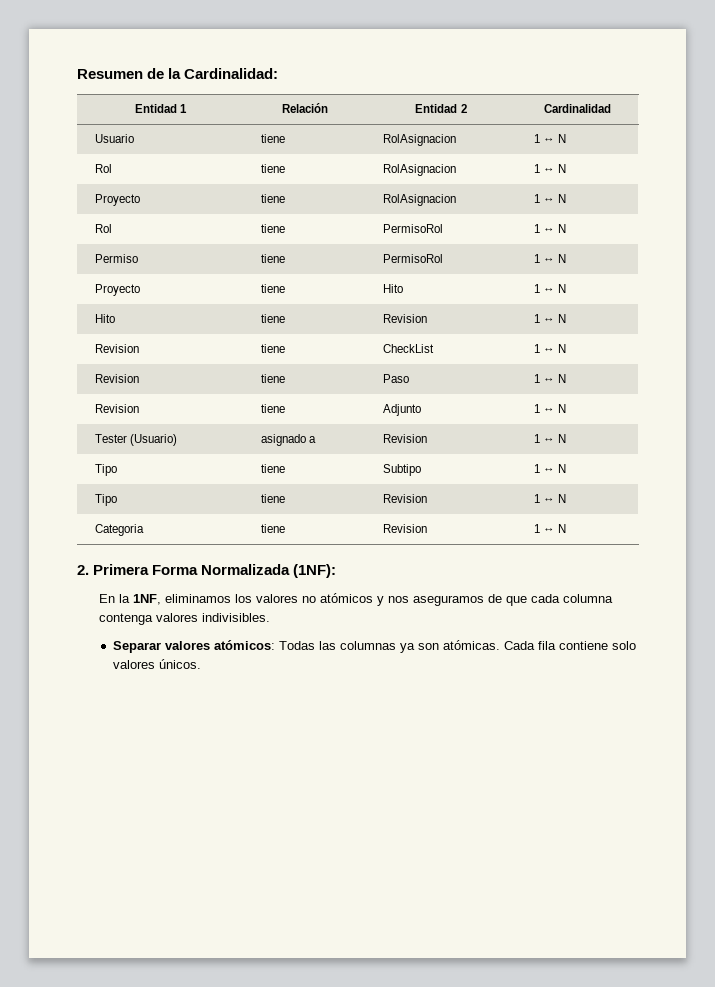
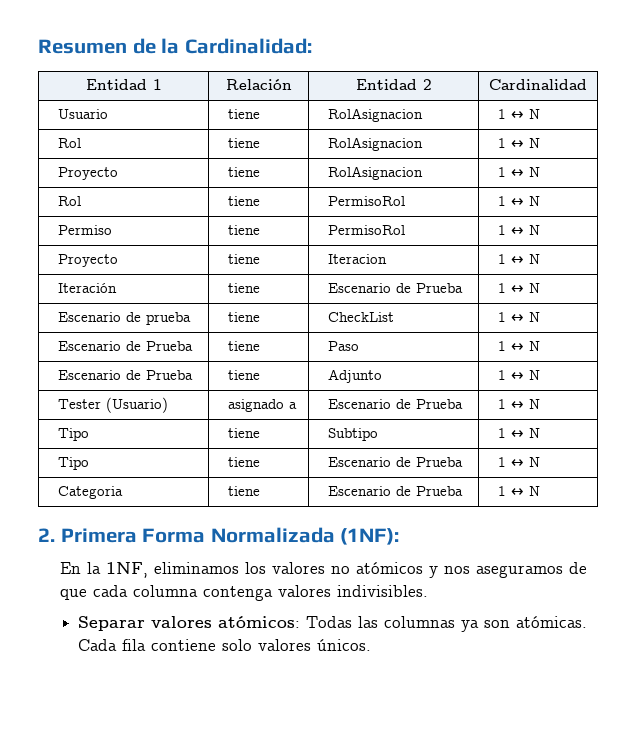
- Proyecto | tiene | Hito | 1 ↔ N
- Hito | tiene | Revision | 1 ↔ N
- Revision | tiene | CheckList | 1 ↔ N
+ Proyecto | tiene | Iteracion | 1 ↔ N
+ Iteración | tiene | Escenario de Prueba | 1 ↔ N
+ Escenario de prueba | tiene | CheckList | 1 ↔ N
- Revision | tiene | Paso | 1 ↔ N
+ Escenario de Prueba | tiene | Paso | 1 ↔ N
- Revision | tiene | Adjunto | 1 ↔ N
+ Escenario de Prueba | tiene | Adjunto | 1 ↔ N
- Tester (Usuario) | asignado a | Revision | 1 ↔ N
+ Tester (Usuario) | asignado a | Escenario de Prueba | 1 ↔ N
- Tipo | tiene | Revision | 1 ↔ N
+ Tipo | tiene | Escenario de Prueba | 1 ↔ N
- Categoria | tiene | Revision | 1 ↔ N
+ Categoria | tiene | Escenario de Prueba | 1 ↔ N

